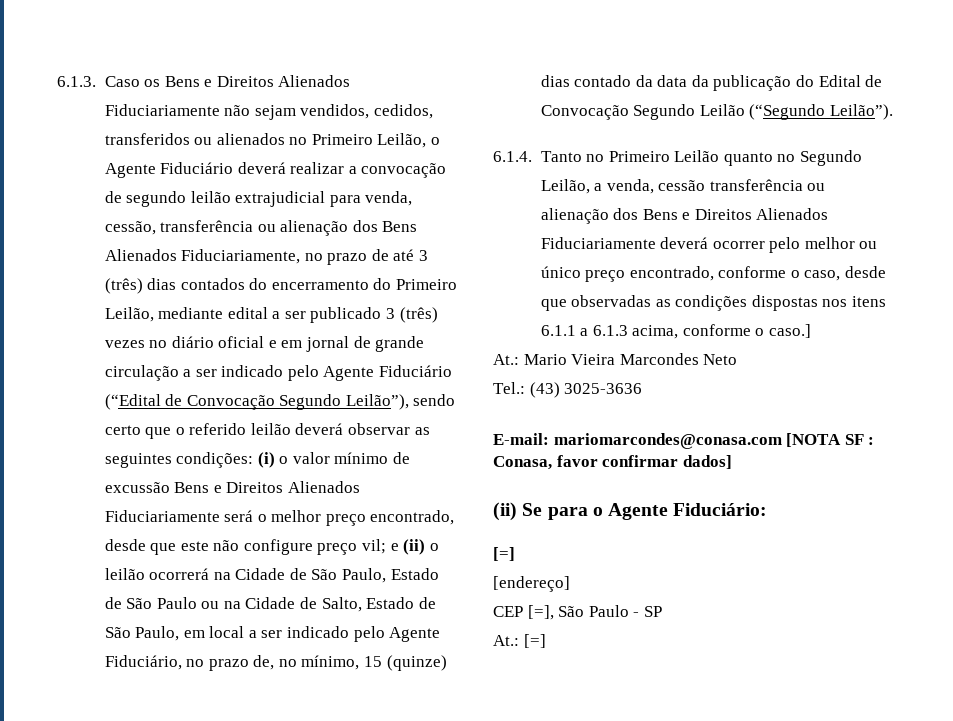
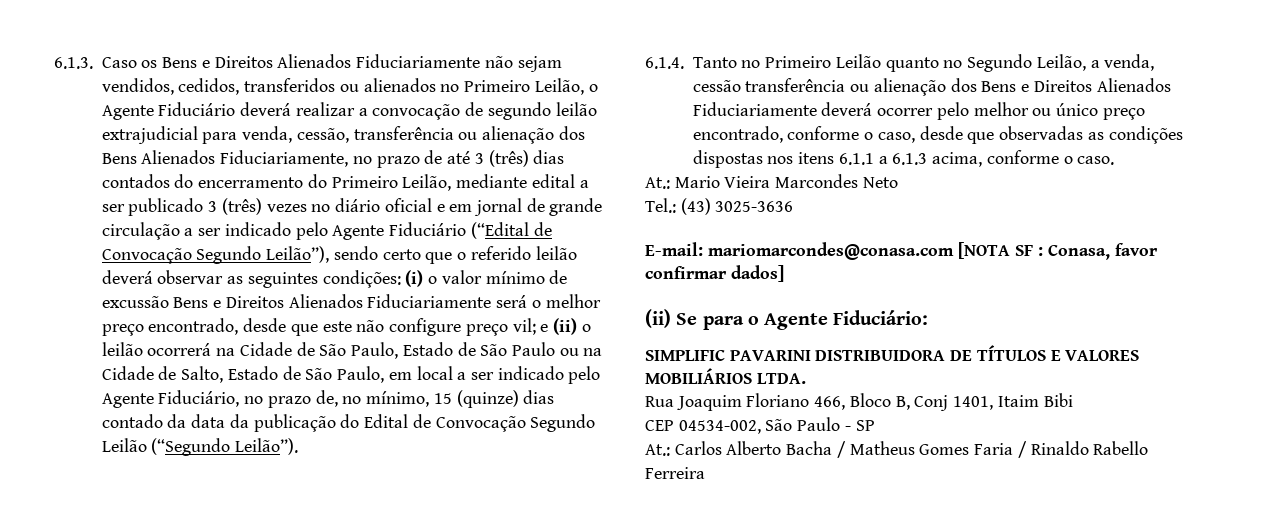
- 6.1.4. Tanto no Primeiro Leilão quanto no Segundo Leilão, a venda, cessão transferência ou alienação dos Bens e Direitos Alienados Fiduciariamente deverá ocorrer pelo melhor ou único preço encontrado, conforme o caso, desde que observadas as condições dispostas nos itens 6.1.1 a 6.1.3 acima, conforme o caso.]
+ 6.1.4. Tanto no Primeiro Leilão quanto no Segundo Leilão, a venda, cessão transferência ou alienação dos Bens e Direitos Alienados Fiduciariamente deverá ocorrer pelo melhor ou único preço encontrado, conforme o caso, desde que observadas as condições dispostas nos itens 6.1.1 a 6.1.3 acima, conforme o caso.
  (ii) Se para o Agente Fiduciário:
- [=]
- [endereço]
+ SIMPLIFIC PAVARINI DISTRIBUIDORA DE TÍTULOS E VALORES MOBILIÁRIOS LTDA.
+ Rua Joaquim Floriano 466, Bloco B, Conj 1401, Itaim Bibi
- CEP [=], São Paulo - SP
+ CEP 04534-002, São Paulo - SP
- At.: [=]
+ At.: Carlos Alberto Bacha / Matheus Gomes Faria / Rinaldo Rabello Ferreira

